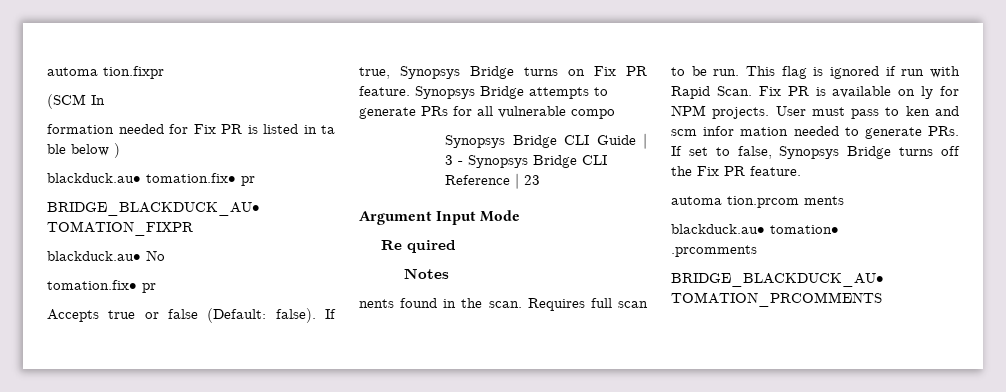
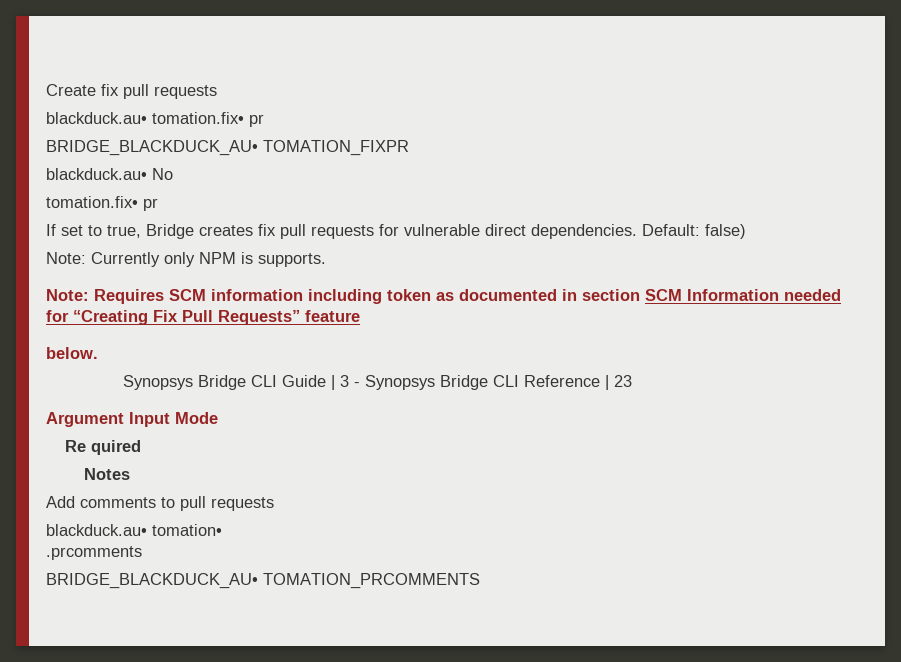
- automa tion.fixpr
- (SCM In
- formation needed for Fix PR is listed in ta ble below )
+ Create fix pull requests
- Accepts true or false (Default: false). If true, Synopsys Bridge turns on Fix PR feature. Synopsys Bridge attempts to generate PRs for all vulnerable compo
+ If set to true, Bridge creates fix pull requests for vulnerable direct dependencies. Default: false)
+ Note: Currently only NPM is supports.
+ Note: Requires SCM information including token as documented in section SCM Information needed for “Creating Fix Pull Requests” feature
+ below.
- nents found in the scan. Requires full scan to be run. This flag is ignored if run with Rapid Scan. Fix PR is available on ly for NPM projects. User must pass to ken and scm infor mation needed to generate PRs. If set to false, Synopsys Bridge turns off the Fix PR feature.
- automa tion.prcom ments
+ Add comments to pull requests

